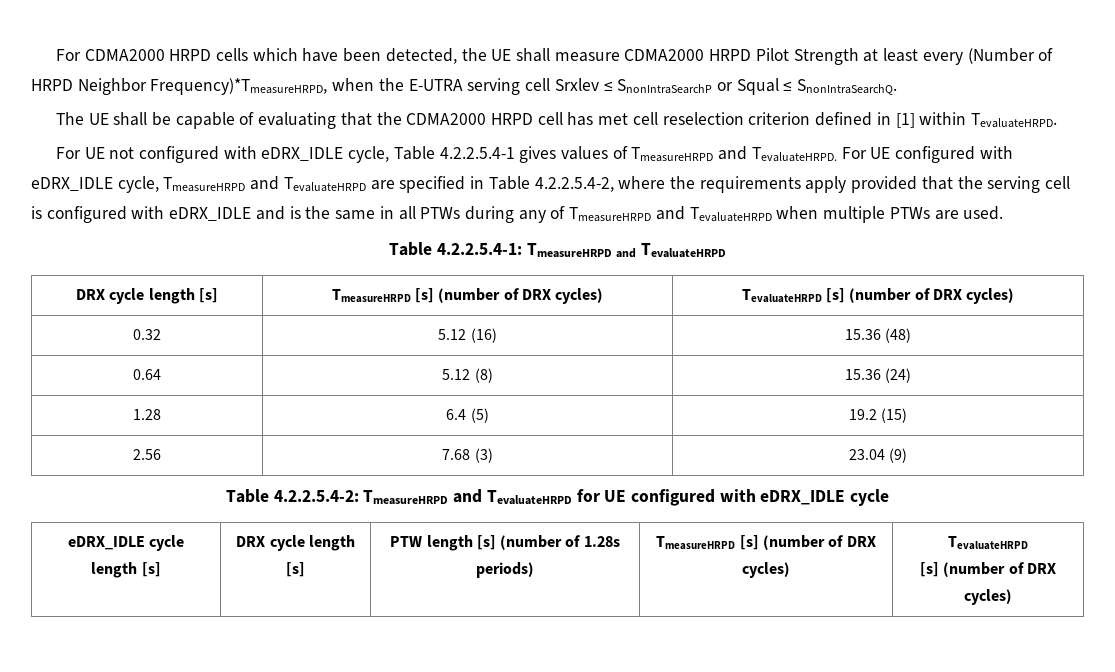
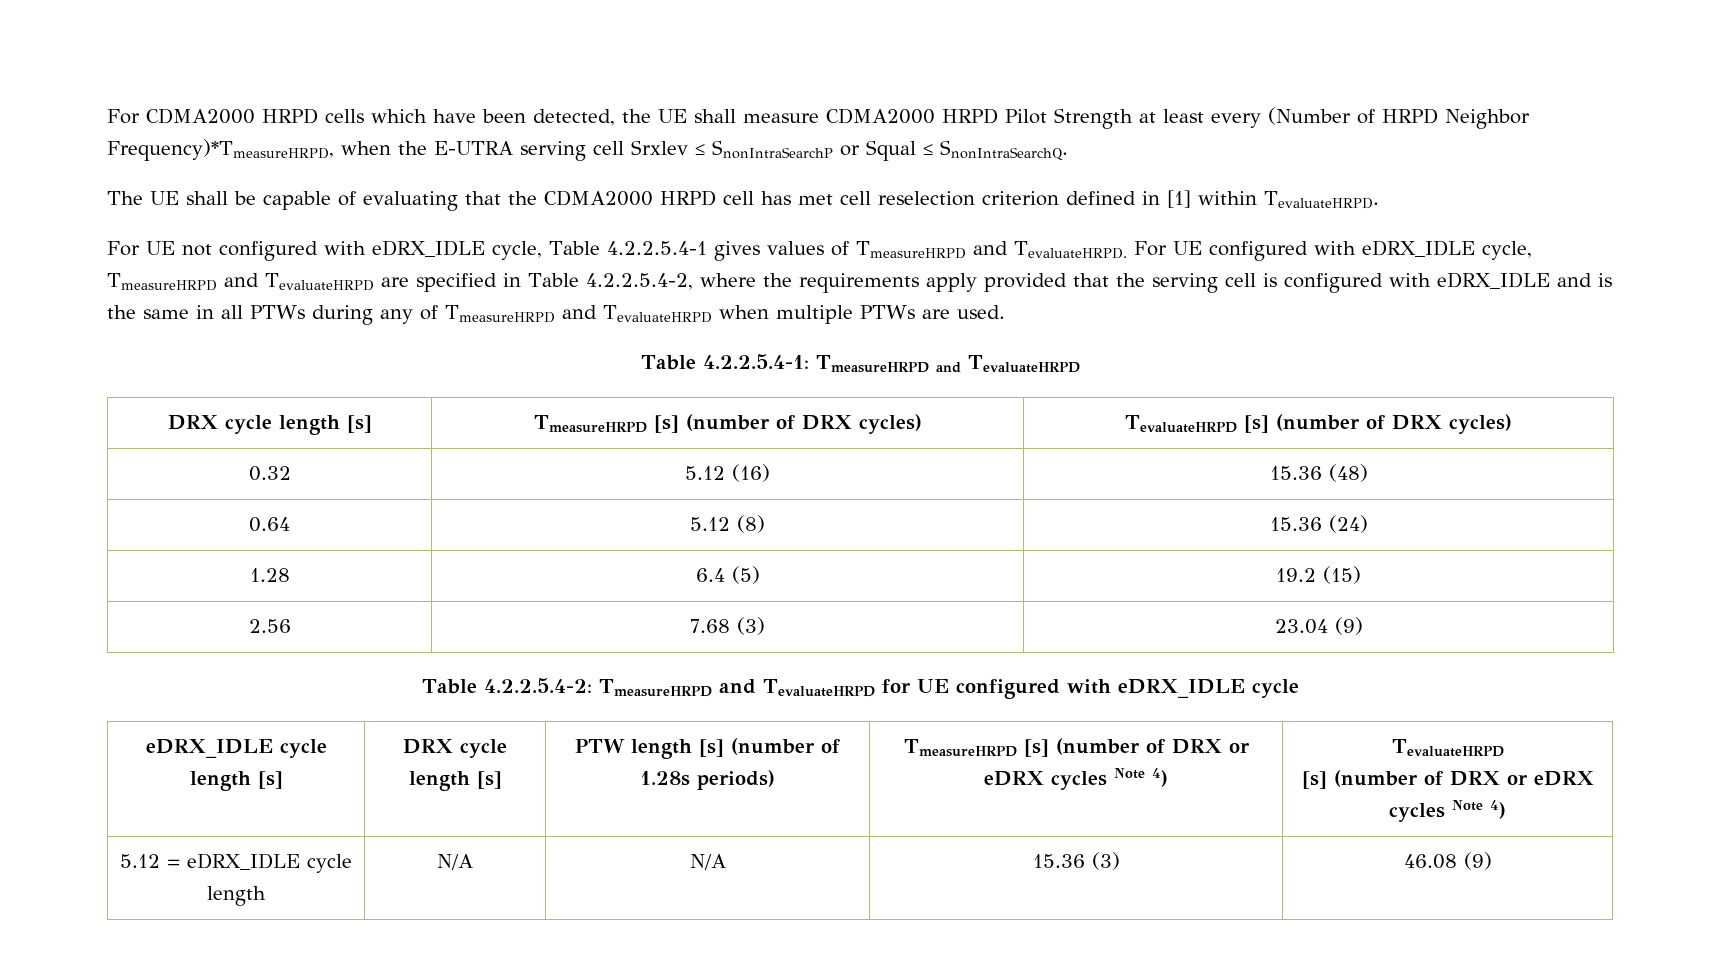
- eDRX_IDLE cycle length [s] | DRX cycle length [s] | PTW length [s] (number of 1.28s periods) | TmeasureHRPD [s] (number of DRX cycles) | TevaluateHRPD
- [s] (number of DRX cycles)
+ eDRX_IDLE cycle length [s] | DRX cycle length [s] | PTW length [s] (number of 1.28s periods) | TmeasureHRPD [s] (number of DRX or eDRX cycles Note 4) | TevaluateHRPD
+ [s] (number of DRX or eDRX cycles Note 4)
+ 5.12 = eDRX_IDLE cycle length | N/A | N/A | 15.36 (3) | 46.08 (9)

